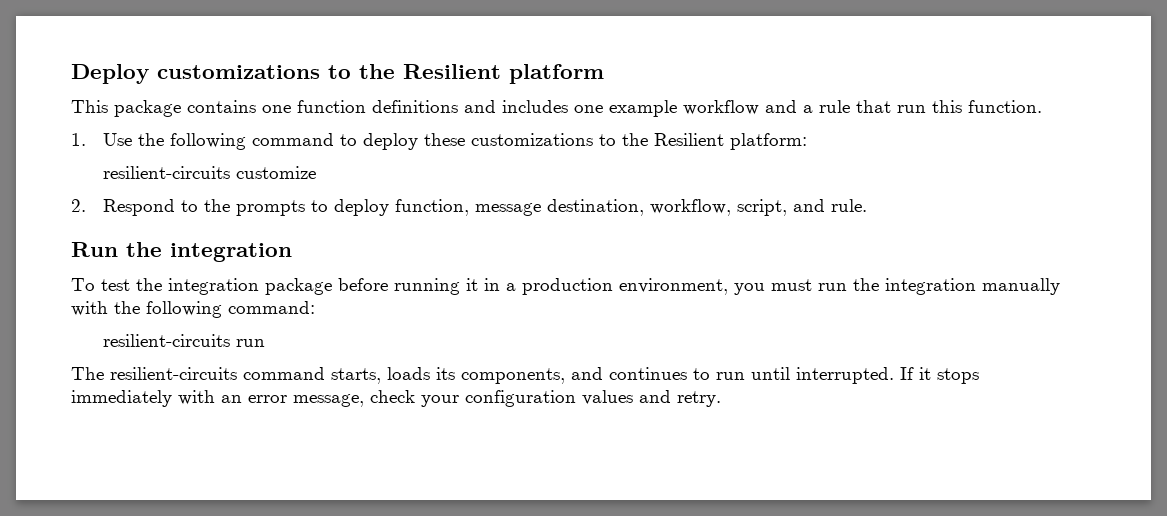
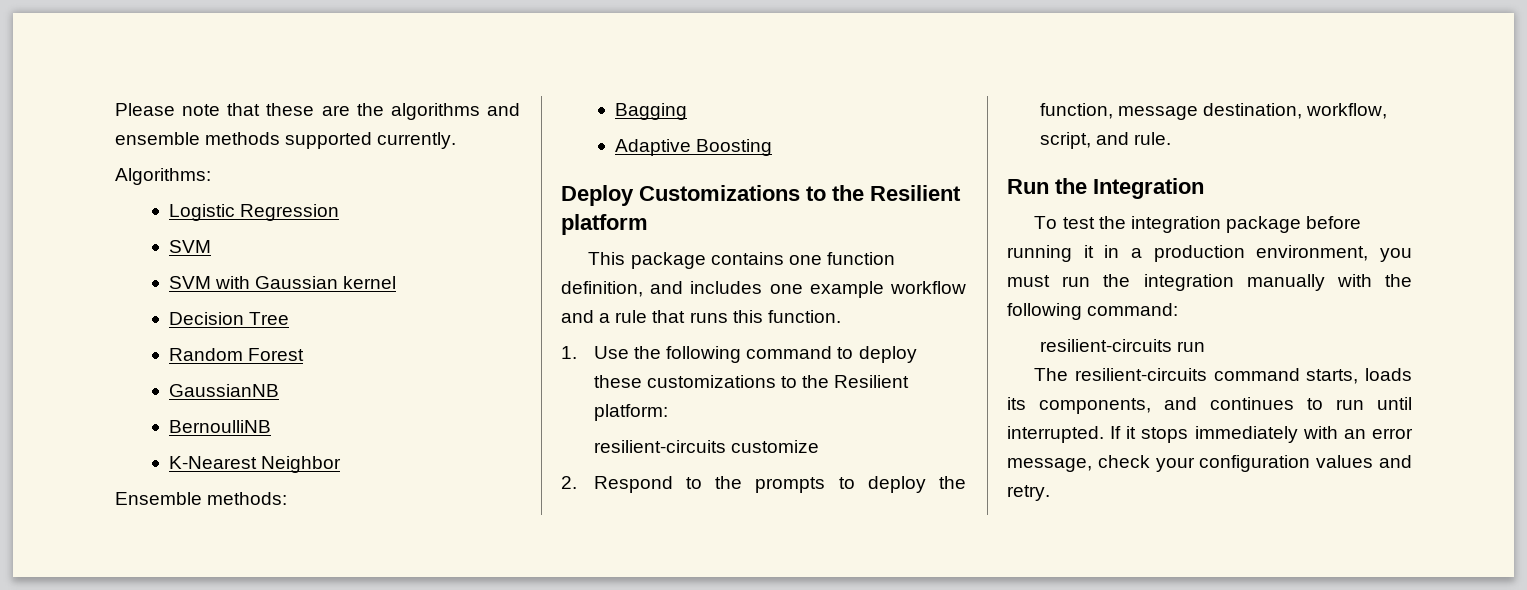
- Deploy customizations to the Resilient platform
+ Please note that these are the algorithms and ensemble methods supported currently.
+ Algorithms:
+ Logistic Regression
+ SVM
+ SVM with Gaussian kernel
+ Decision Tree
+ Random Forest
+ GaussianNB
+ BernoulliNB
+ K-Nearest Neighbor
+ Ensemble methods:
+ Bagging
+ Adaptive Boosting
+ Deploy Customizations to the Resilient platform
- This package contains one function definitions and includes one example workflow and a rule that run this function.
+ This package contains one function definition, and includes one example workflow and a rule that runs this function.
- 2. Respond to the prompts to deploy function, message destination, workflow, script, and rule.
+ 2. Respond to the prompts to deploy the function, message destination, workflow, script, and rule.
- Run the integration
+ Run the Integration

